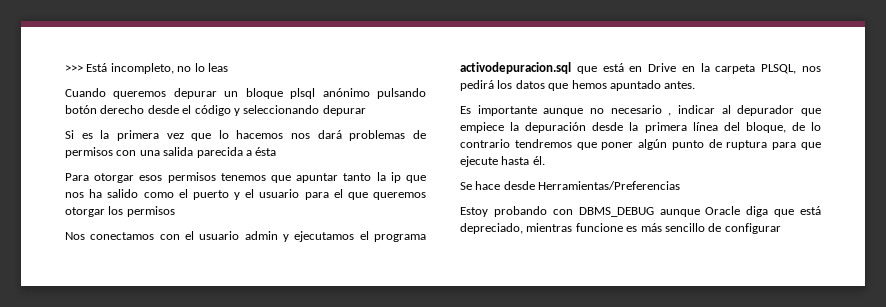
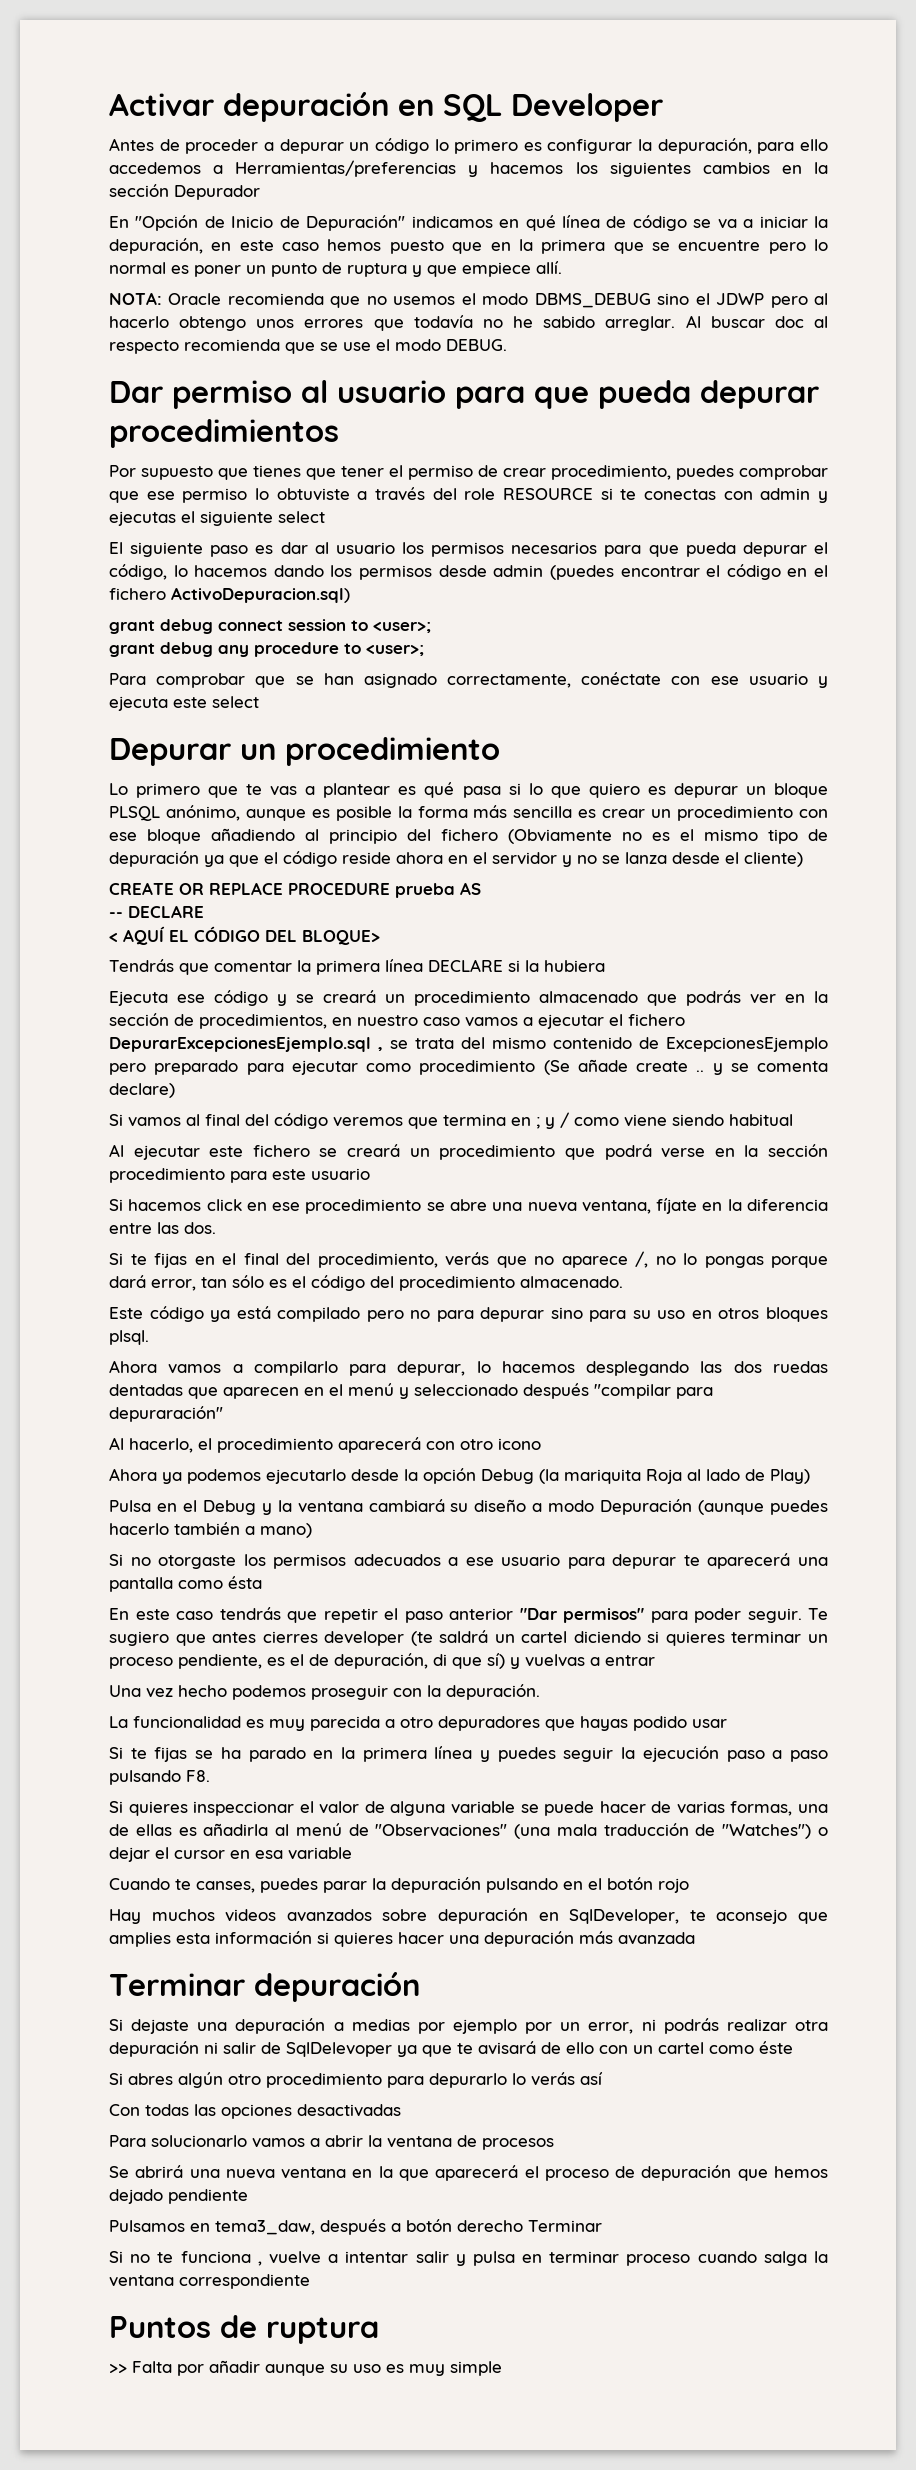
- >>> Está incompleto, no lo leas
- Cuando queremos depurar un bloque plsql anónimo pulsando botón derecho desde el código y seleccionando depurar
- Si es la primera vez que lo hacemos nos dará problemas de permisos con una salida parecida a ésta
- Para otorgar esos permisos tenemos que apuntar tanto la ip que nos ha salido como el puerto y el usuario para el que queremos otorgar los permisos
- Nos conectamos con el usuario admin y ejecutamos el programa activodepuracion.sql que está en Drive en la carpeta PLSQL, nos pedirá los datos que hemos apuntado antes.
- Es importante aunque no necesario , indicar al depurador que empiece la depuración desde la primera línea del bloque, de lo contrario tendremos que poner algún punto de ruptura para que ejecute hasta él.
- Se hace desde Herramientas/Preferencias
- Estoy probando con DBMS_DEBUG aunque Oracle diga que está depreciado, mientras funcione es más sencillo de configurar
+ Activar depuración en SQL Developer
+ Antes de proceder a depurar un código lo primero es configurar la depuración, para ello accedemos a Herramientas/preferencias y hacemos los siguientes cambios en la sección Depurador
+ En "Opción de Inicio de Depuración" indicamos en qué línea de código se va a iniciar la depuración, en este caso hemos puesto que en la primera que se encuentre pero lo normal es poner un punto de ruptura y que empiece allí.
+ NOTA: Oracle recomienda que no usemos el modo DBMS_DEBUG sino el JDWP pero al hacerlo obtengo unos errores que todavía no he sabido arreglar. Al buscar doc al respecto recomienda que se use el modo DEBUG.
+ Dar permiso al usuario para que pueda depurar procedimientos
+ Por supuesto que tienes que tener el permiso de crear procedimiento, puedes comprobar que ese permiso lo obtuviste a través del role RESOURCE si te conectas con admin y ejecutas el siguiente select
+ El siguiente paso es dar al usuario los permisos necesarios para que pueda depurar el código, lo hacemos dando los permisos desde admin (puedes encontrar el código en el fichero ActivoDepuracion.sql)
+ grant debug connect session to <user>;
+ grant debug any procedure to <user>;
+ Para comprobar que se han asignado correctamente, conéctate con ese usuario y ejecuta este select
+ Depurar un procedimiento
+ Lo primero que te vas a plantear es qué pasa si lo que quiero es depurar un bloque PLSQL anónimo, aunque es posible la forma más sencilla es crear un procedimiento con ese bloque añadiendo al principio del fichero (Obviamente no es el mismo tipo de depuración ya que el código reside ahora en el servidor y no se lanza desde el cliente)
+ CREATE OR REPLACE PROCEDURE prueba AS
+ -- DECLARE
+ < AQUÍ EL CÓDIGO DEL BLOQUE>
+ Tendrás que comentar la primera línea DECLARE si la hubiera
+ Ejecuta ese código y se creará un procedimiento almacenado que podrás ver en la sección de procedimientos, en nuestro caso vamos a ejecutar el fichero DepurarExcepcionesEjemplo.sql , se trata del mismo contenido de ExcepcionesEjemplo pero preparado para ejecutar como procedimiento (Se añade create .. y se comenta declare)
+ Si vamos al final del código veremos que termina en ; y / como viene siendo habitual
+ Al ejecutar este fichero se creará un procedimiento que podrá verse en la sección procedimiento para este usuario
+ Si hacemos click en ese procedimiento se abre una nueva ventana, fíjate en la diferencia entre las dos.
+ Si te fijas en el final del procedimiento, verás que no aparece /, no lo pongas porque dará error, tan sólo es el código del procedimiento almacenado.
+ Este código ya está compilado pero no para depurar sino para su uso en otros bloques plsql.
+ Ahora vamos a compilarlo para depurar, lo hacemos desplegando las dos ruedas dentadas que aparecen en el menú y seleccionado después "compilar para depuraración"
+ Al hacerlo, el procedimiento aparecerá con otro icono
+ Ahora ya podemos ejecutarlo desde la opción Debug (la mariquita Roja al lado de Play)
+ Pulsa en el Debug y la ventana cambiará su diseño a modo Depuración (aunque puedes hacerlo también a mano)
+ Si no otorgaste los permisos adecuados a ese usuario para depurar te aparecerá una pantalla como ésta
+ En este caso tendrás que repetir el paso anterior "Dar permisos" para poder seguir. Te sugiero que antes cierres developer (te saldrá un cartel diciendo si quieres terminar un proceso pendiente, es el de depuración, di que sí) y vuelvas a entrar
+ Una vez hecho podemos proseguir con la depuración.
+ La funcionalidad es muy parecida a otro depuradores que hayas podido usar
+ Si te fijas se ha parado en la primera línea y puedes seguir la ejecución paso a paso pulsando F8.
+ Si quieres inspeccionar el valor de alguna variable se puede hacer de varias formas, una de ellas es añadirla al menú de "Observaciones" (una mala traducción de "Watches") o dejar el cursor en esa variable
+ Cuando te canses, puedes parar la depuración pulsando en el botón rojo
+ Hay muchos videos avanzados sobre depuración en SqlDeveloper, te aconsejo que amplies esta información si quieres hacer una depuración más avanzada
+ Terminar depuración
+ Si dejaste una depuración a medias por ejemplo por un error, ni podrás realizar otra depuración ni salir de SqlDelevoper ya que te avisará de ello con un cartel como éste
+ Si abres algún otro procedimiento para depurarlo lo verás así
+ Con todas las opciones desactivadas
+ Para solucionarlo vamos a abrir la ventana de procesos
+ Se abrirá una nueva ventana en la que aparecerá el proceso de depuración que hemos dejado pendiente
+ Pulsamos en tema3_daw, después a botón derecho Terminar
+ Si no te funciona , vuelve a intentar salir y pulsa en terminar proceso cuando salga la ventana correspondiente
+ Puntos de ruptura
+ >> Falta por añadir aunque su uso es muy simple

